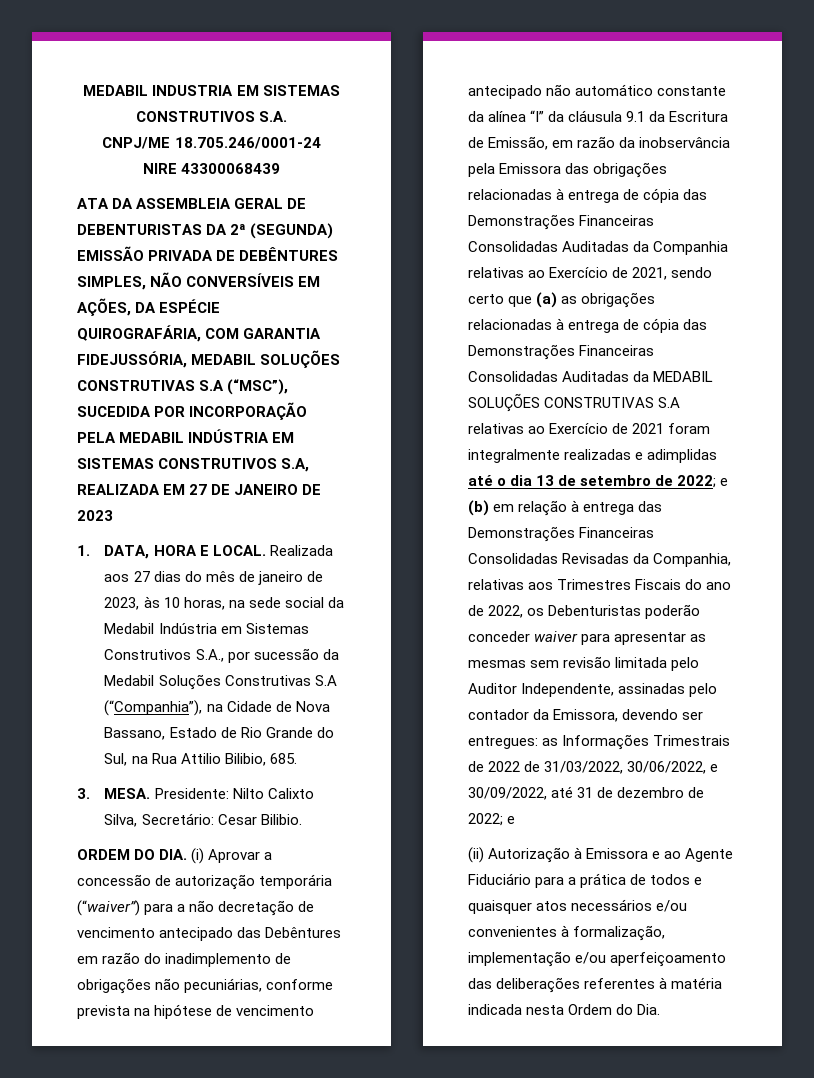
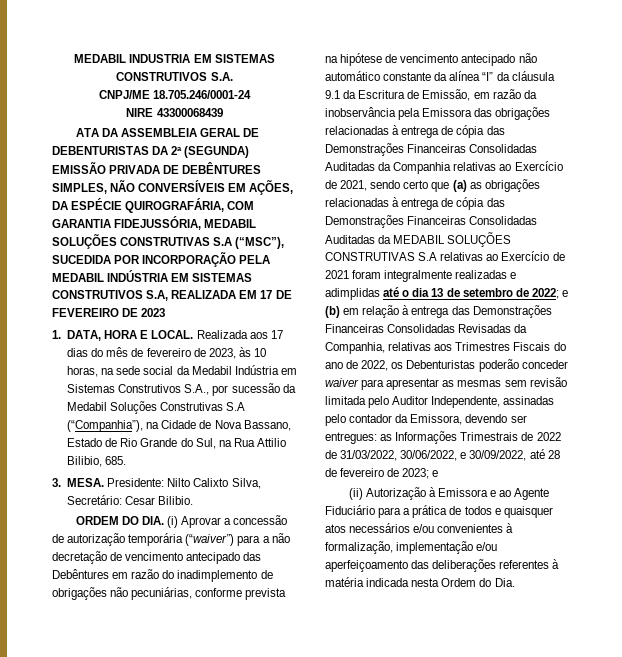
- ATA DA ASSEMBLEIA GERAL DE DEBENTURISTAS DA 2ª (SEGUNDA) EMISSÃO PRIVADA DE DEBÊNTURES SIMPLES, NÃO CONVERSÍVEIS EM AÇÕES, DA ESPÉCIE QUIROGRAFÁRIA, COM GARANTIA FIDEJUSSÓRIA, MEDABIL SOLUÇÕES CONSTRUTIVAS S.A (“MSC”), SUCEDIDA POR INCORPORAÇÃO PELA MEDABIL INDÚSTRIA EM SISTEMAS CONSTRUTIVOS S.A, REALIZADA EM 27 DE JANEIRO DE 2023
+ ATA DA ASSEMBLEIA GERAL DE DEBENTURISTAS DA 2ª (SEGUNDA) EMISSÃO PRIVADA DE DEBÊNTURES SIMPLES, NÃO CONVERSÍVEIS EM AÇÕES, DA ESPÉCIE QUIROGRAFÁRIA, COM GARANTIA FIDEJUSSÓRIA, MEDABIL SOLUÇÕES CONSTRUTIVAS S.A (“MSC”), SUCEDIDA POR INCORPORAÇÃO PELA MEDABIL INDÚSTRIA EM SISTEMAS CONSTRUTIVOS S.A, REALIZADA EM 17 DE FEVEREIRO DE 2023
- Realizada aos 27 dias do mês de janeiro de 2023, às 10 horas, na sede social da Medabil Indústria em Sistemas Construtivos S.A., por sucessão da Medabil Soluções Construtivas S.A (“Companhia”), na Cidade de Nova Bassano, Estado de Rio Grande do Sul, na Rua Attilio Bilibio, 685.
+ Realizada aos 17 dias do mês de fevereiro de 2023, às 10 horas, na sede social da Medabil Indústria em Sistemas Construtivos S.A., por sucessão da Medabil Soluções Construtivas S.A (“Companhia”), na Cidade de Nova Bassano, Estado de Rio Grande do Sul, na Rua Attilio Bilibio, 685.
- as Informações Trimestrais de 2022 de 31/03/2022, 30/06/2022, e 30/09/2022, até 31 de dezembro de 2022;
+ as Informações Trimestrais de 2022 de 31/03/2022, 30/06/2022, e 30/09/2022, até 28 de fevereiro de 2023;

